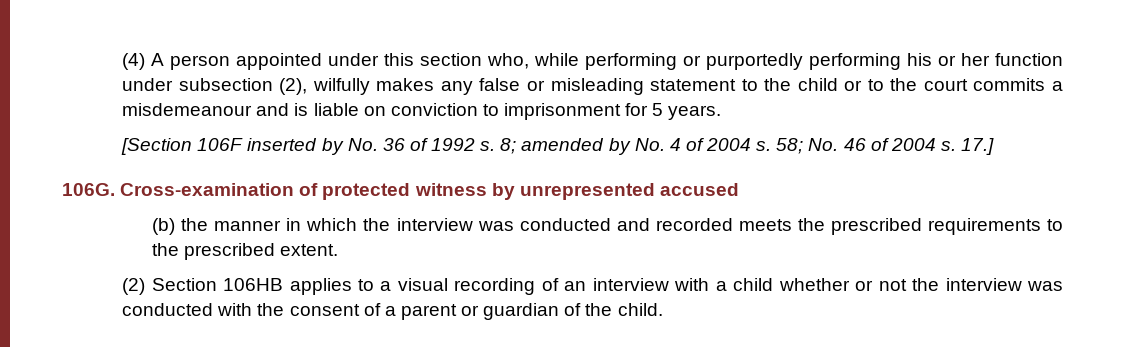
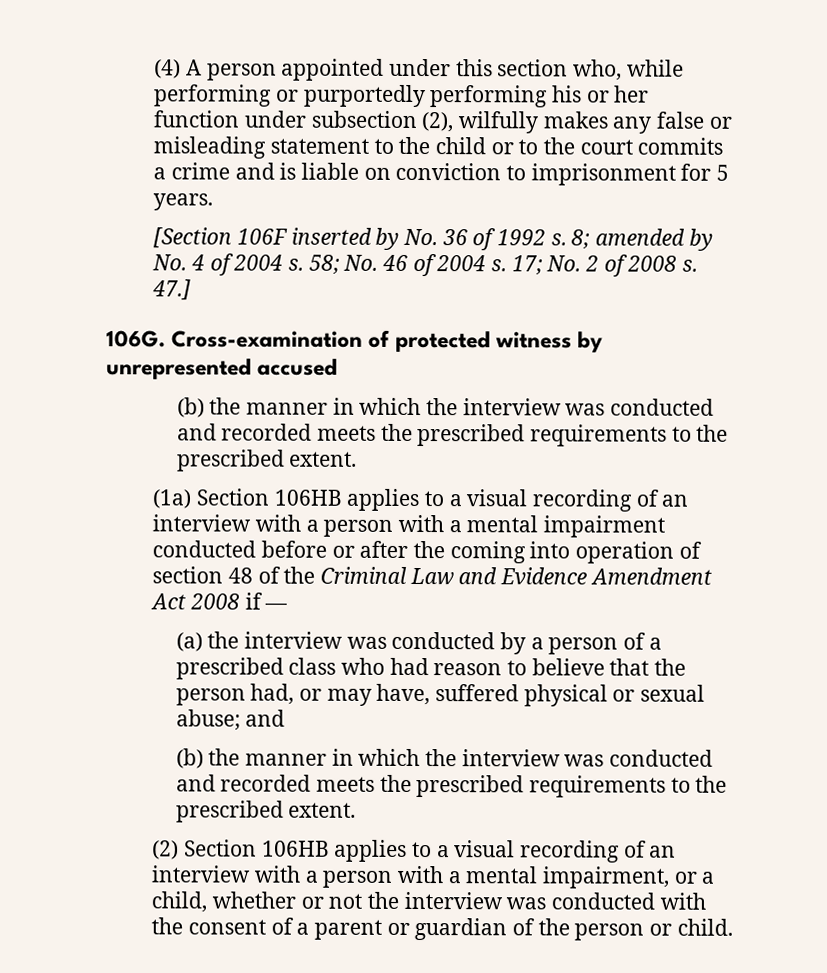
- (4) A person appointed under this section who, while performing or purportedly performing his or her function under subsection (2), wilfully makes any false or misleading statement to the child or to the court commits a misdemeanour and is liable on conviction to imprisonment for 5 years.
+ (4) A person appointed under this section who, while performing or purportedly performing his or her function under subsection (2), wilfully makes any false or misleading statement to the child or to the court commits a crime and is liable on conviction to imprisonment for 5 years.
- 17.]
+ 17; No. 2 of 2008 s. 47.]
+ (1a) Section 106HB applies to a visual recording of an interview with a person with a mental impairment conducted before or after the coming into operation of section 48 of the Criminal Law and Evidence Amendment Act 2008 if —
+ (a) the interview was conducted by a person of a prescribed class who had reason to believe that the person had, or may have, suffered physical or sexual abuse; and
+ (b) the manner in which the interview was conducted and recorded meets the prescribed requirements to the prescribed extent.
- (2) Section 106HB applies to a visual recording of an interview with a child whether or not the interview was conducted with the consent of a parent or guardian of the child.
+ (2) Section 106HB applies to a visual recording of an interview with a person with a mental impairment, or a child, whether or not the interview was conducted with the consent of a parent or guardian of the person or child.

